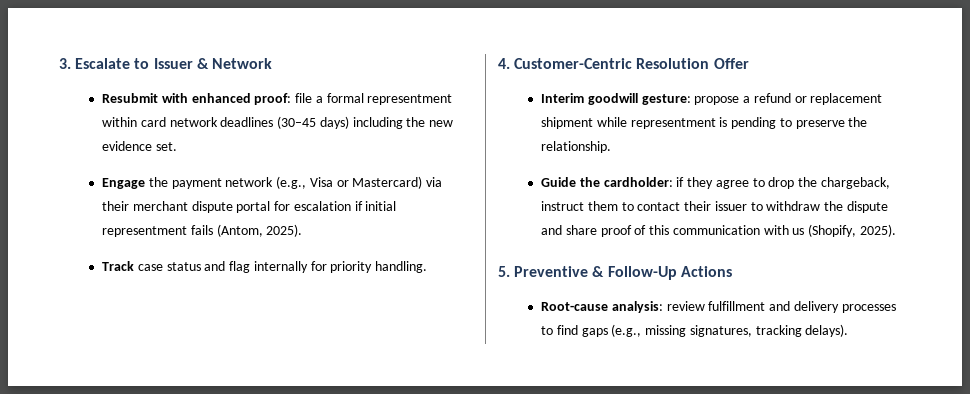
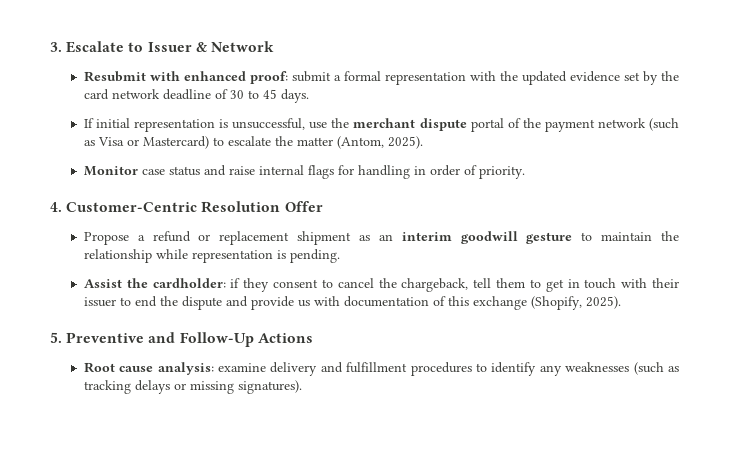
- Resubmit with enhanced proof: file a formal representment within card network deadlines (30–45 days) including the new evidence set.
- Engage the payment network (e.g., Visa or Mastercard) via their merchant dispute portal for escalation if initial representment fails (Antom, 2025).
+ Resubmit with enhanced proof: submit a formal representation with the updated evidence set by the card network deadline of 30 to 45 days.
+ If initial representation is unsuccessful, use the merchant dispute portal of the payment network (such as Visa or Mastercard) to escalate the matter (Antom, 2025).
- Track case status and flag internally for priority handling.
+ Monitor case status and raise internal flags for handling in order of priority.
- Interim goodwill gesture: propose a refund or replacement shipment while representment is pending to preserve the relationship.
- Guide the cardholder: if they agree to drop the chargeback, instruct them to contact their issuer to withdraw the dispute and share proof of this communication with us (Shopify, 2025).
+ Propose a refund or replacement shipment as an interim goodwill gesture to maintain the relationship while representation is pending.
+ Assist the cardholder: if they consent to cancel the chargeback, tell them to get in touch with their issuer to end the dispute and provide us with documentation of this exchange (Shopify, 2025).
- 5. Preventive & Follow-Up Actions
+ 5. Preventive and Follow-Up Actions
- Root-cause analysis: review fulfillment and delivery processes to find gaps (e.g., missing signatures, tracking delays).
+ Root cause analysis: examine delivery and fulfillment procedures to identify any weaknesses (such as tracking delays or missing signatures).

